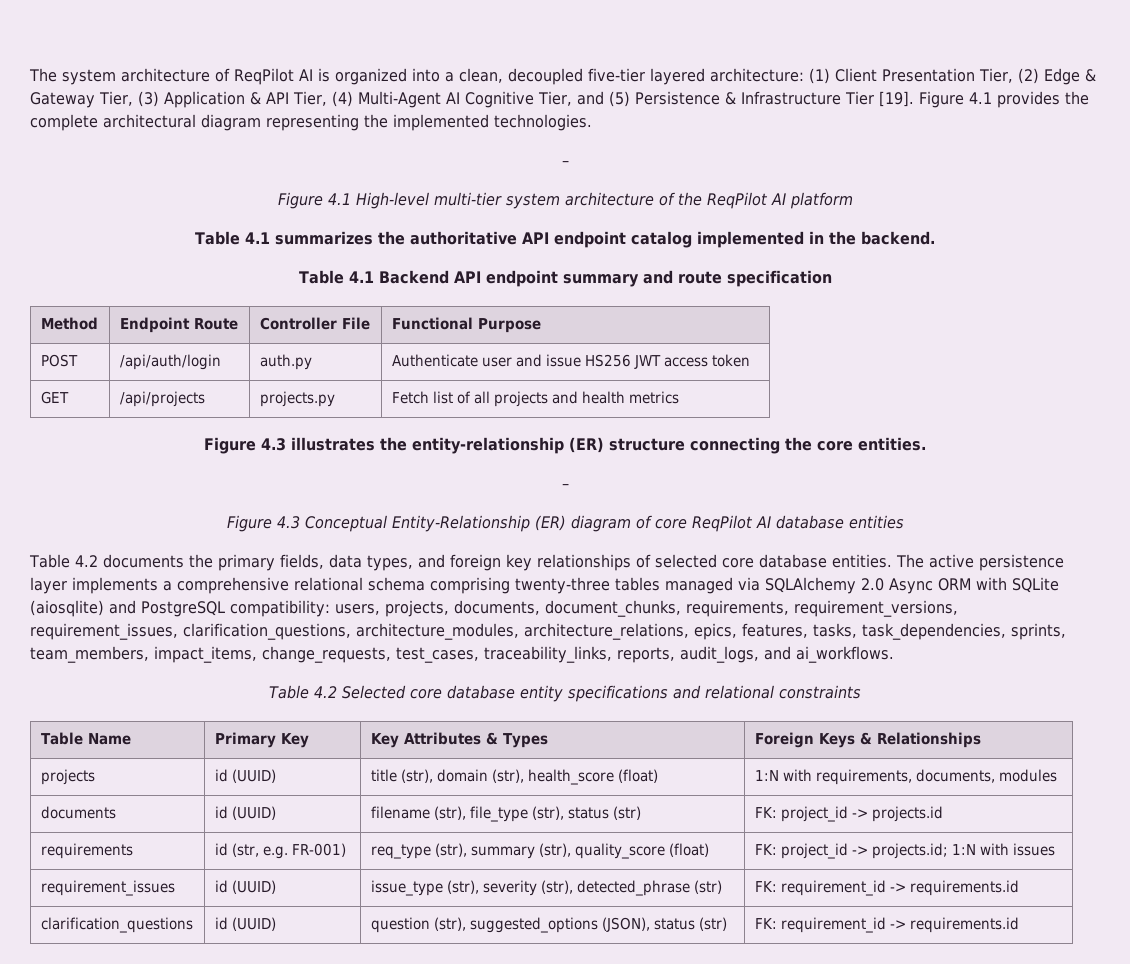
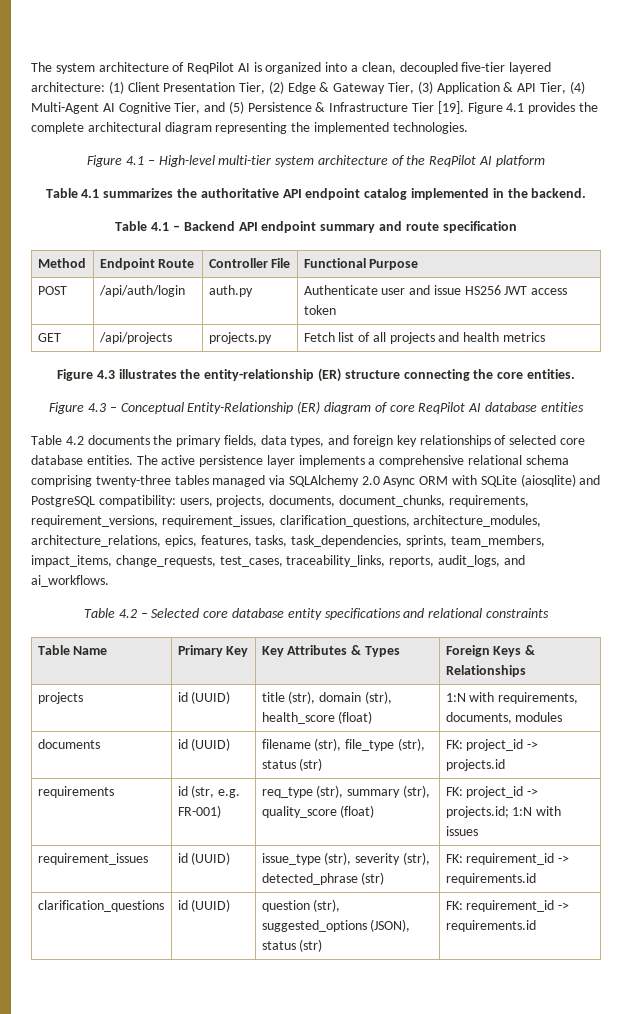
  Figure 4.1 provides the complete architectural diagram representing the implemented technologies.
- –
- Figure 4.1 High-level multi-tier system architecture of the ReqPilot AI platform
+ Figure 4.1 – High-level multi-tier system architecture of the ReqPilot AI platform
- Table 4.1 Backend API endpoint summary and route specification
+ Table 4.1 – Backend API endpoint summary and route specification
  Figure 4.3 illustrates the entity-relationship (ER) structure connecting the core entities.
- –
- Figure 4.3 Conceptual Entity-Relationship (ER) diagram of core ReqPilot AI database entities
+ Figure 4.3 – Conceptual Entity-Relationship (ER) diagram of core ReqPilot AI database entities
- Table 4.2 Selected core database entity specifications and relational constraints
+ Table 4.2 – Selected core database entity specifications and relational constraints

